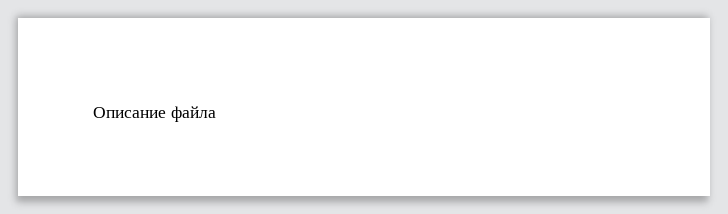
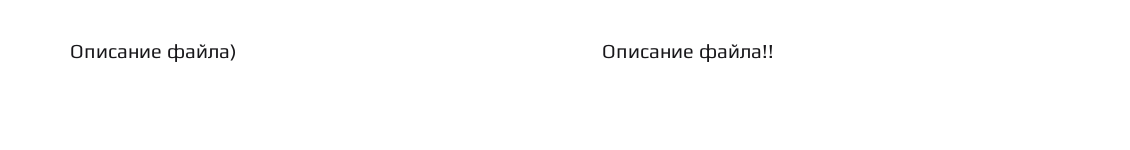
- Описание файла
+ Описание файла)
+ Описание файла!!

